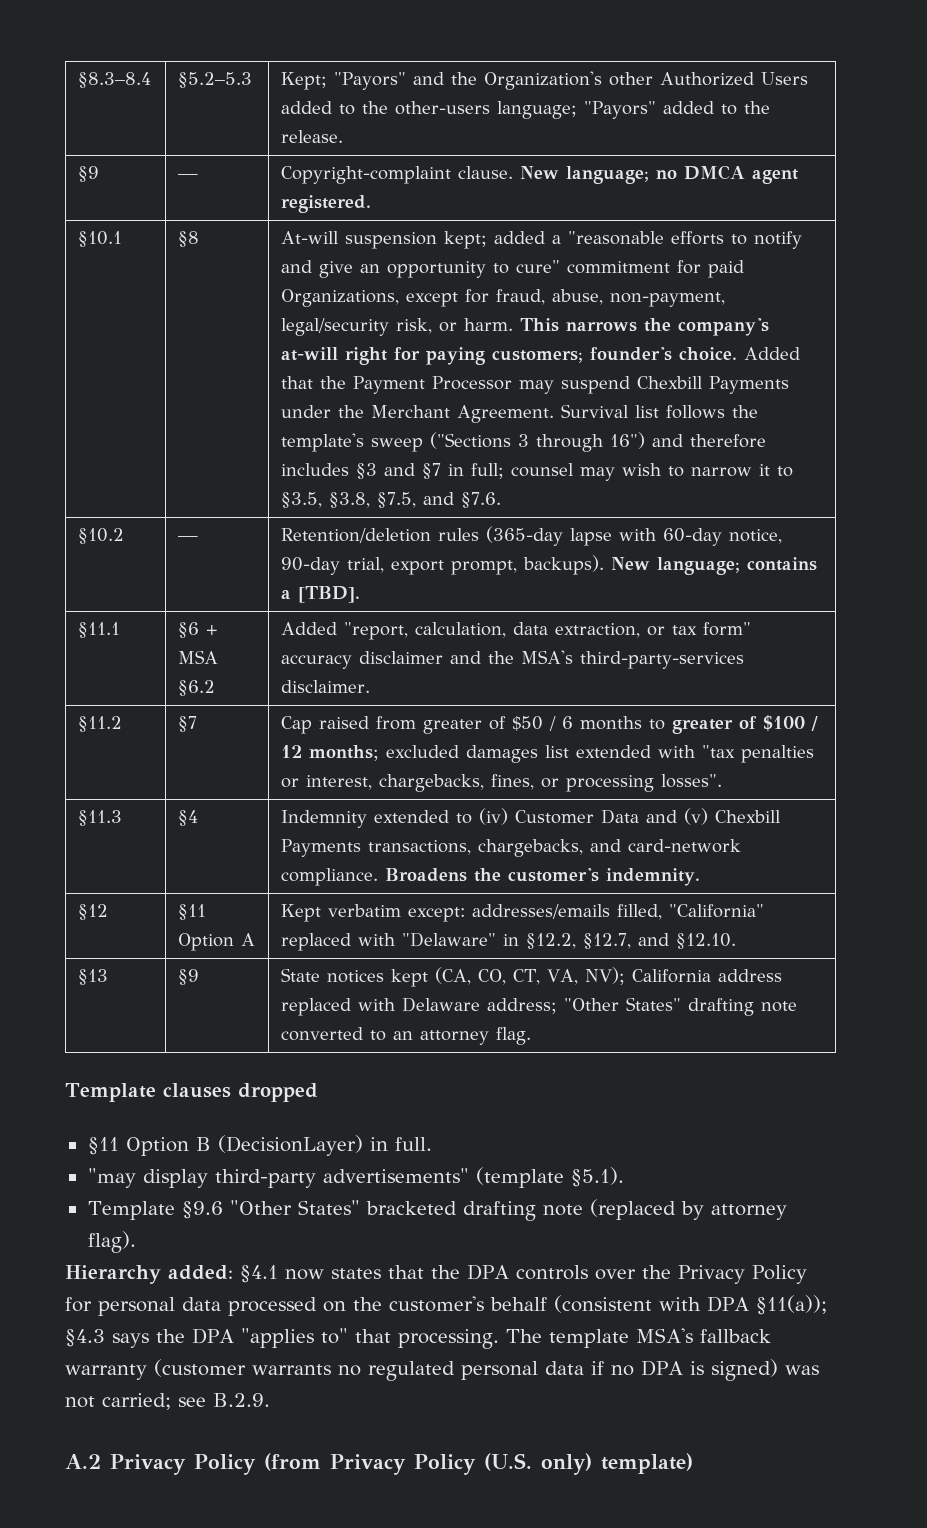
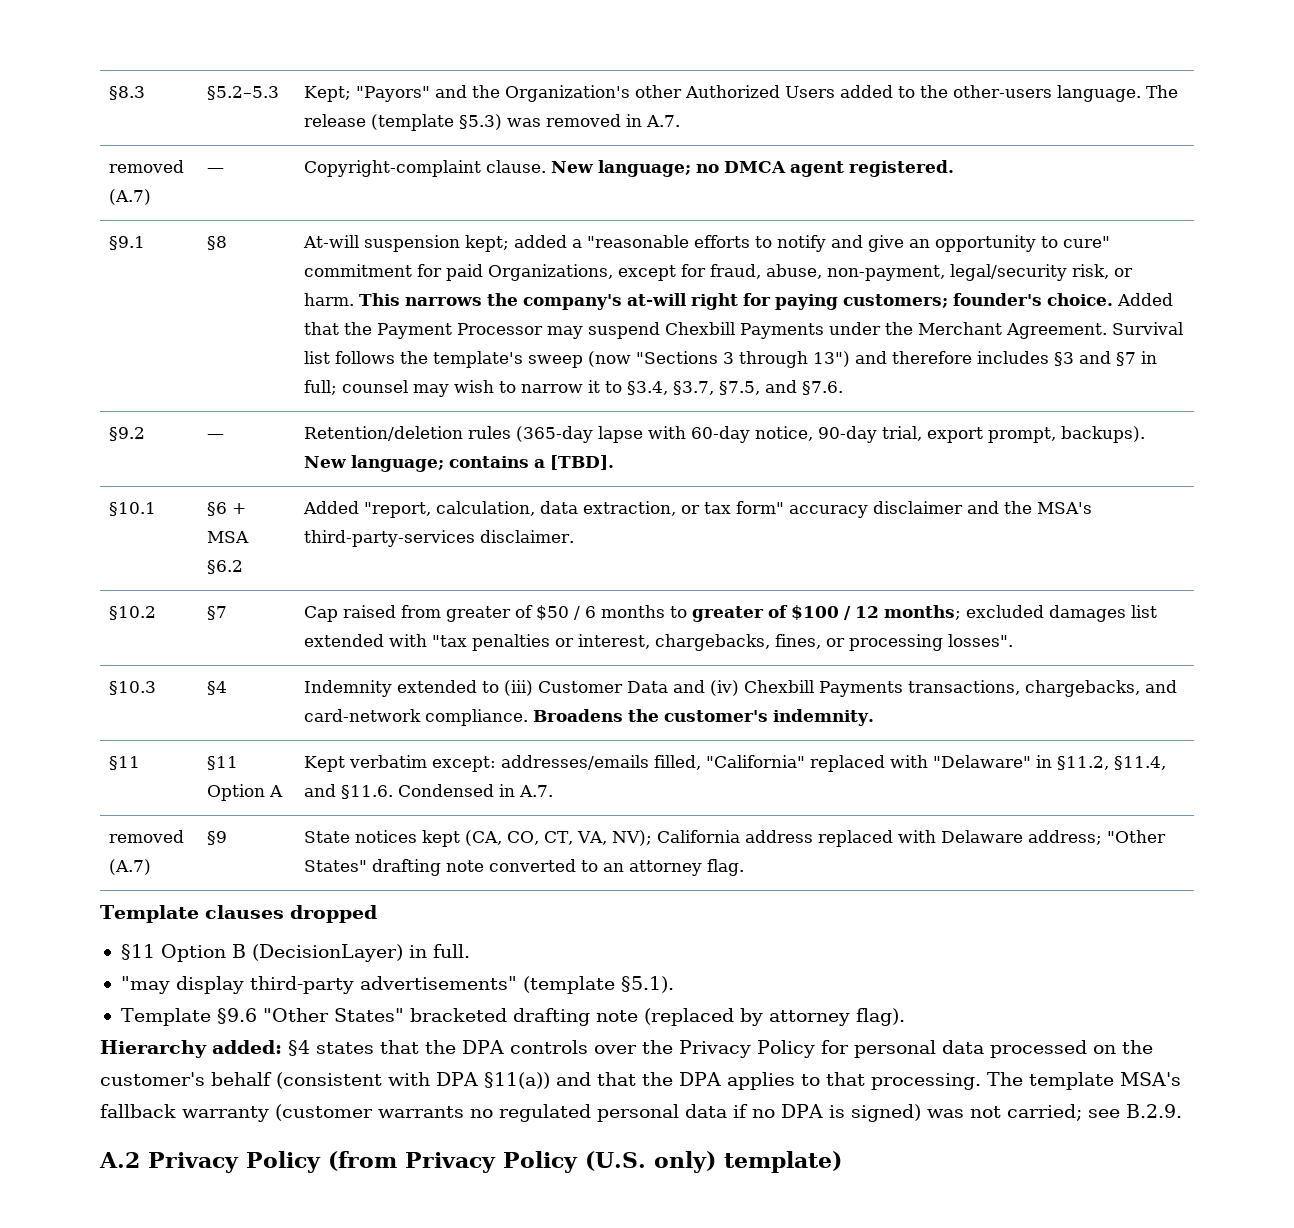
- §8.3–8.4 | §5.2–5.3 | Kept; "Payors" and the Organization's other Authorized Users added to the other-users language; "Payors" added to the release.
- §9 | — | Copyright-complaint clause. New language; no DMCA agent registered.
+ §8.3 | §5.2–5.3 | Kept; "Payors" and the Organization's other Authorized Users added to the other-users language. The release (template §5.3) was removed in A.7.
+ removed (A.7) | — | Copyright-complaint clause. New language; no DMCA agent registered.
- §10.1
+ §9.1
- Survival list follows the template's sweep ("Sections 3 through 16") and therefore includes §3 and §7 in full; counsel may wish to narrow it to §3.5, §3.8, §7.5, and §7.6.
+ Survival list follows the template's sweep (now "Sections 3 through 13") and therefore includes §3 and §7 in full; counsel may wish to narrow it to §3.4, §3.7, §7.5, and §7.6.
- §10.2 | — | Retention/deletion rules (365-day lapse with 60-day notice, 90-day trial, export prompt, backups). New language; contains a [TBD].
+ §9.2 | — | Retention/deletion rules (365-day lapse with 60-day notice, 90-day trial, export prompt, backups). New language; contains a [TBD].
- §11.1 | §6 + MSA §6.2 | Added "report, calculation, data extraction, or tax form" accuracy disclaimer and the MSA's third-party-services disclaimer.
+ §10.1 | §6 + MSA §6.2 | Added "report, calculation, data extraction, or tax form" accuracy disclaimer and the MSA's third-party-services disclaimer.
- §11.2 | §7 | Cap raised from greater of $50 / 6 months to greater of $100 / 12 months; excluded damages list extended with "tax penalties or interest, chargebacks, fines, or processing losses".
+ §10.2 | §7 | Cap raised from greater of $50 / 6 months to greater of $100 / 12 months; excluded damages list extended with "tax penalties or interest, chargebacks, fines, or processing losses".
- §11.3 | §4 | Indemnity extended to (iv) Customer Data and (v) Chexbill Payments transactions, chargebacks, and card-network compliance. Broadens the customer's indemnity.
+ §10.3 | §4 | Indemnity extended to (iii) Customer Data and (iv) Chexbill Payments transactions, chargebacks, and card-network compliance. Broadens the customer's indemnity.
- §12 | §11 Option A | Kept verbatim except: addresses/emails filled, "California" replaced with "Delaware" in §12.2, §12.7, and §12.10.
- §13 | §9 | State notices kept (CA, CO, CT, VA, NV); California address replaced with Delaware address; "Other States" drafting note converted to an attorney flag.
+ §11 | §11 Option A | Kept verbatim except: addresses/emails filled, "California" replaced with "Delaware" in §11.2, §11.4, and §11.6. Condensed in A.7.
+ removed (A.7) | §9 | State notices kept (CA, CO, CT, VA, NV); California address replaced with Delaware address; "Other States" drafting note converted to an attorney flag.
- Hierarchy added: §4.1 now states that the DPA controls over the Privacy Policy for personal data processed on the customer's behalf (consistent with DPA §11(a)); §4.3 says the DPA "applies to" that processing.
+ Hierarchy added: §4 states that the DPA controls over the Privacy Policy for personal data processed on the customer's behalf (consistent with DPA §11(a)) and that the DPA applies to that processing.

